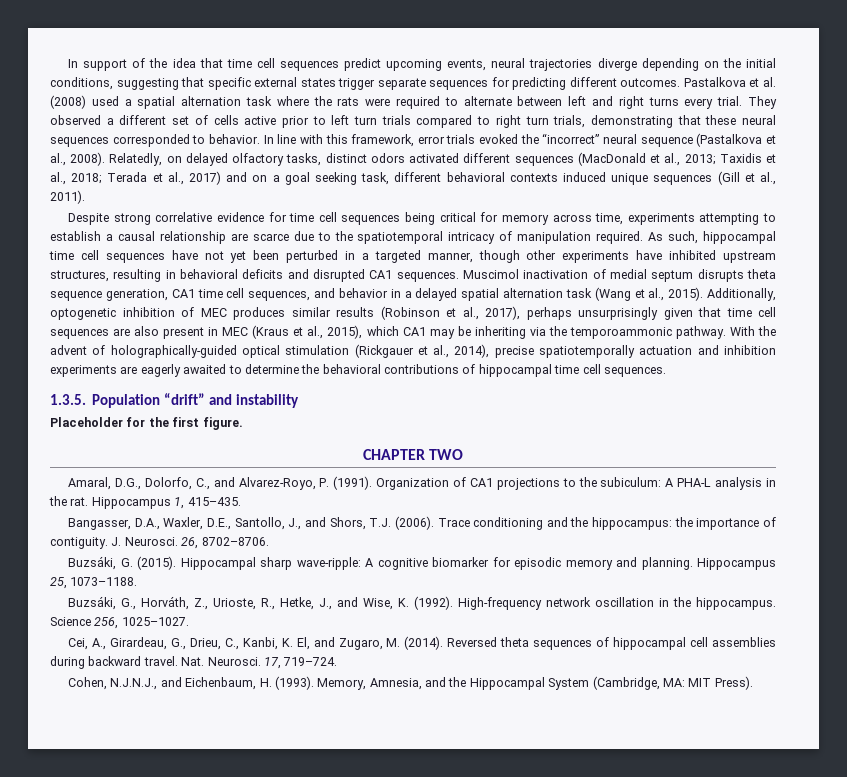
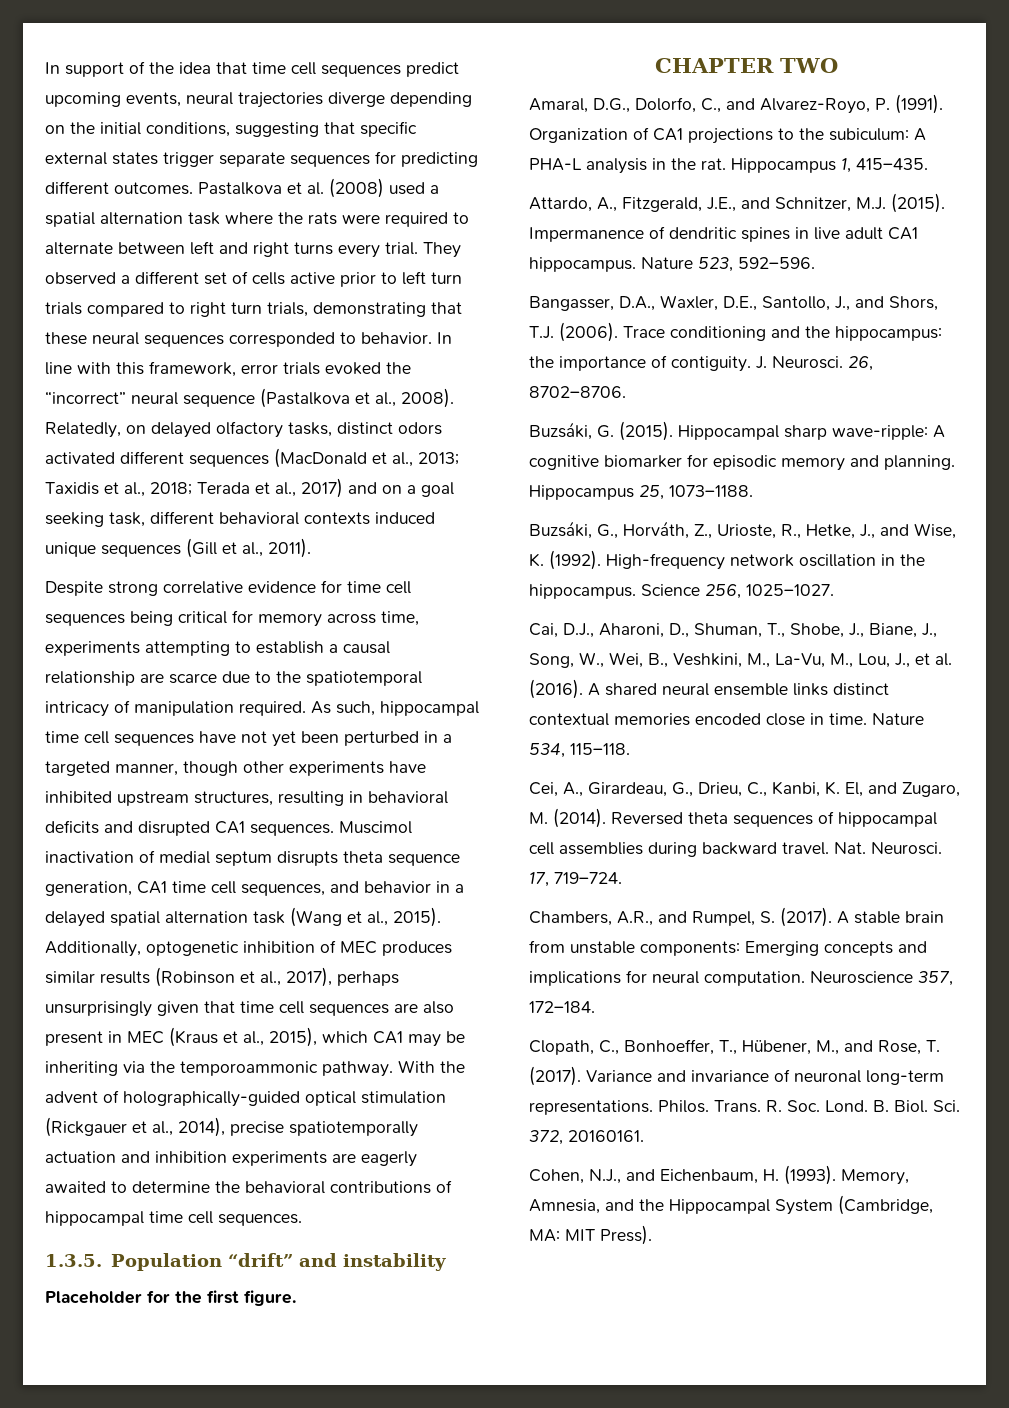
+ Attardo, A., Fitzgerald, J.E., and Schnitzer, M.J. (2015). Impermanence of dendritic spines in live adult CA1 hippocampus. Nature 523, 592–596.
+ Cai, D.J., Aharoni, D., Shuman, T., Shobe, J., Biane, J., Song, W., Wei, B., Veshkini, M., La-Vu, M., Lou, J., et al. (2016). A shared neural ensemble links distinct contextual memories encoded close in time. Nature 534, 115–118.
+ Chambers, A.R., and Rumpel, S. (2017). A stable brain from unstable components: Emerging concepts and implications for neural computation. Neuroscience 357, 172–184.
+ Clopath, C., Bonhoeffer, T., Hübener, M., and Rose, T. (2017). Variance and invariance of neuronal long-term representations. Philos. Trans. R. Soc. Lond. B. Biol. Sci. 372, 20160161.
- Cohen, N.J.N.J., and Eichenbaum, H. (1993).
+ Cohen, N.J., and Eichenbaum, H. (1993).

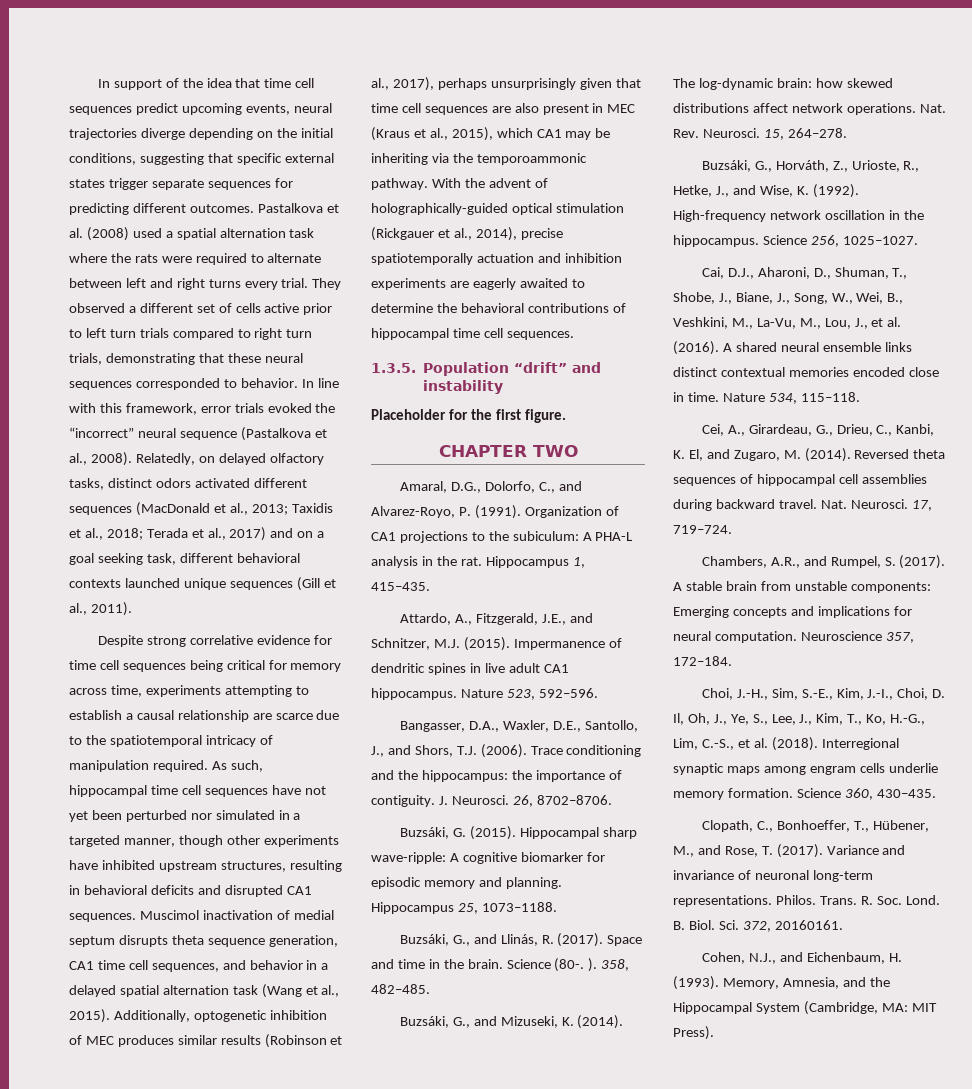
- Relatedly, on delayed olfactory tasks, distinct odors activated different sequences (MacDonald et al., 2013; Taxidis et al., 2018; Terada et al., 2017) and on a goal seeking task, different behavioral contexts induced unique sequences (Gill et al., 2011).
+ Relatedly, on delayed olfactory tasks, distinct odors activated different sequences (MacDonald et al., 2013; Taxidis et al., 2018; Terada et al., 2017) and on a goal seeking task, different behavioral contexts launched unique sequences (Gill et al., 2011).
- As such, hippocampal time cell sequences have not yet been perturbed in a targeted manner, though other experiments have inhibited upstream structures, resulting in behavioral deficits and disrupted CA1 sequences.
+ As such, hippocampal time cell sequences have not yet been perturbed nor simulated in a targeted manner, though other experiments have inhibited upstream structures, resulting in behavioral deficits and disrupted CA1 sequences.
+ Buzsáki, G., and Llinás, R. (2017). Space and time in the brain. Science (80-. ). 358, 482–485.
+ Buzsáki, G., and Mizuseki, K. (2014). The log-dynamic brain: how skewed distributions affect network operations. Nat. Rev. Neurosci. 15, 264–278.
+ Choi, J.-H., Sim, S.-E., Kim, J.-I., Choi, D. Il, Oh, J., Ye, S., Lee, J., Kim, T., Ko, H.-G., Lim, C.-S., et al. (2018). Interregional synaptic maps among engram cells underlie memory formation. Science 360, 430–435.

